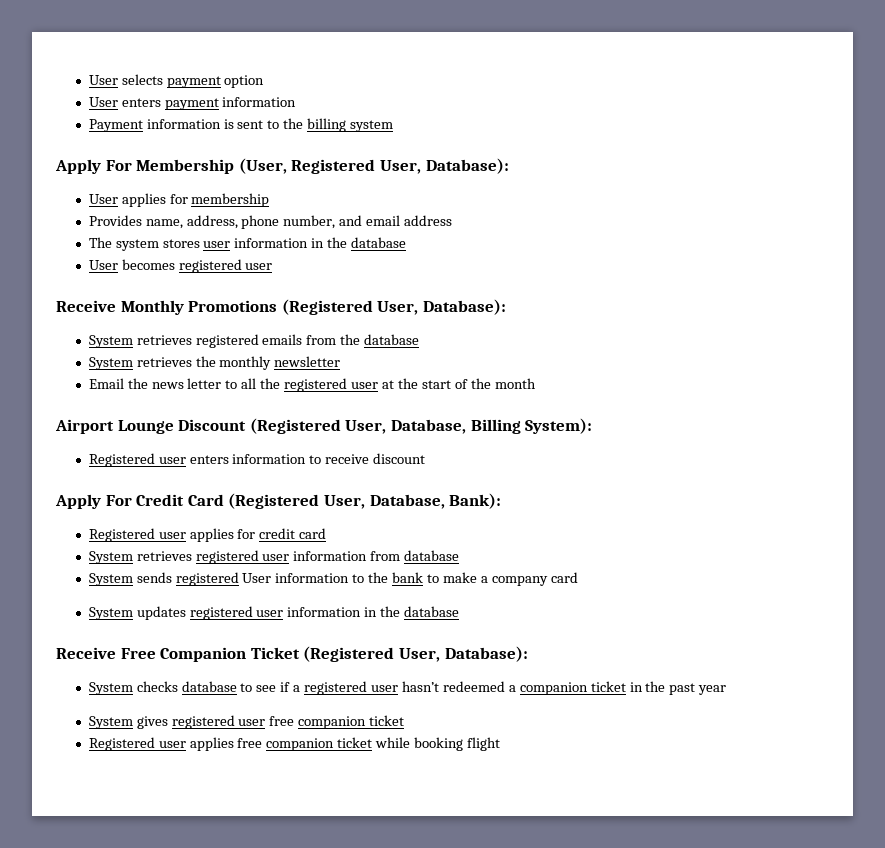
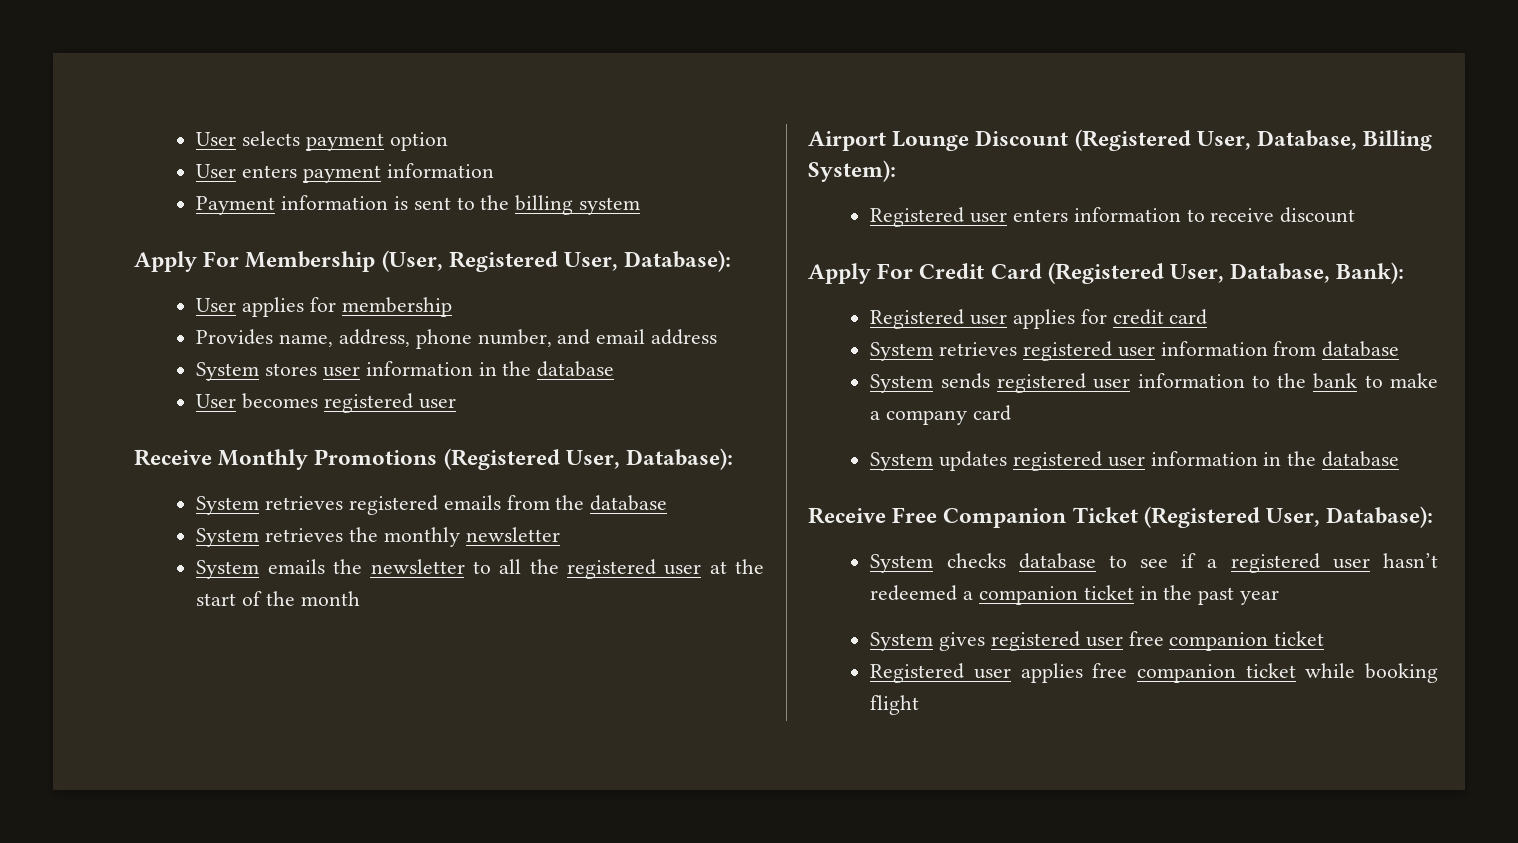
- The system stores user information in the database
+ System stores user information in the database
- Email the news letter to all the registered user at the start of the month
+ System emails the newsletter to all the registered user at the start of the month
- System sends registered User information to the bank to make a company card
+ System sends registered user information to the bank to make a company card

